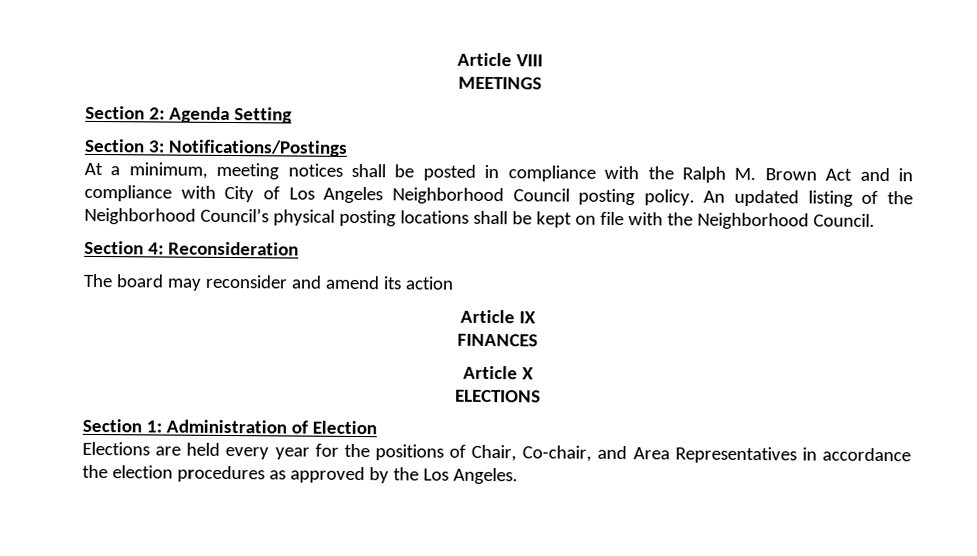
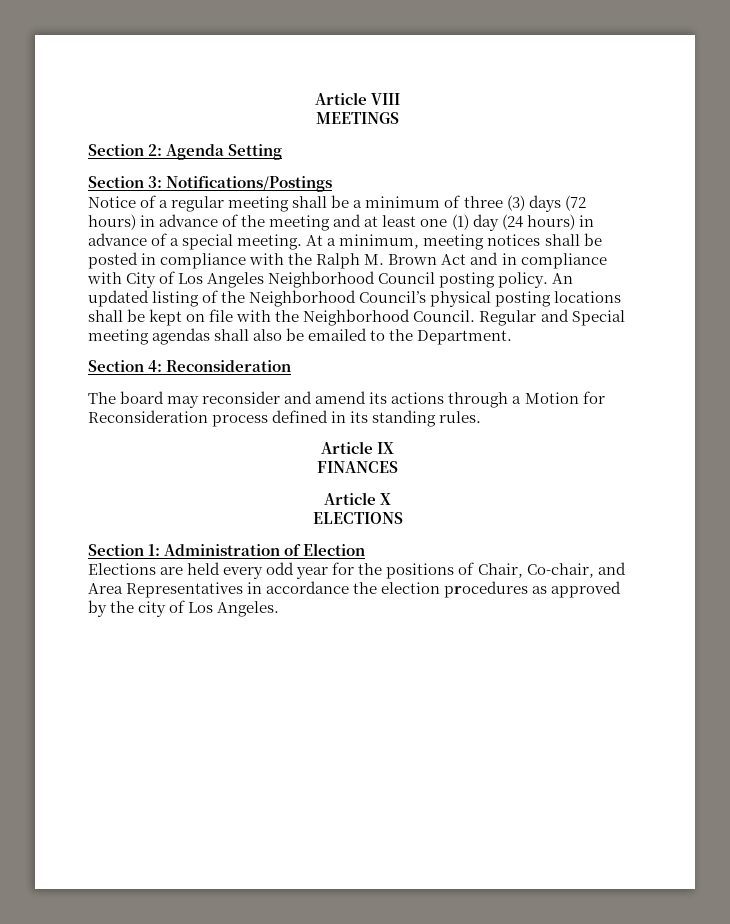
+ Notice of a regular meeting shall be a minimum of three (3) days (72 hours) in advance of the meeting and at least one (1) day (24 hours) in advance of a special meeting.
+ Regular and Special meeting agendas shall also be emailed to the Department.
- The board may reconsider and amend its action
+ The board may reconsider and amend its actions through a Motion for Reconsideration process defined in its standing rules.
- Elections are held every year for the positions of Chair, Co-chair, and Area Representatives in accordance the election procedures as approved by the Los Angeles.
+ Elections are held every odd year for the positions of Chair, Co-chair, and Area Representatives in accordance the election procedures as approved by the city of Los Angeles.

